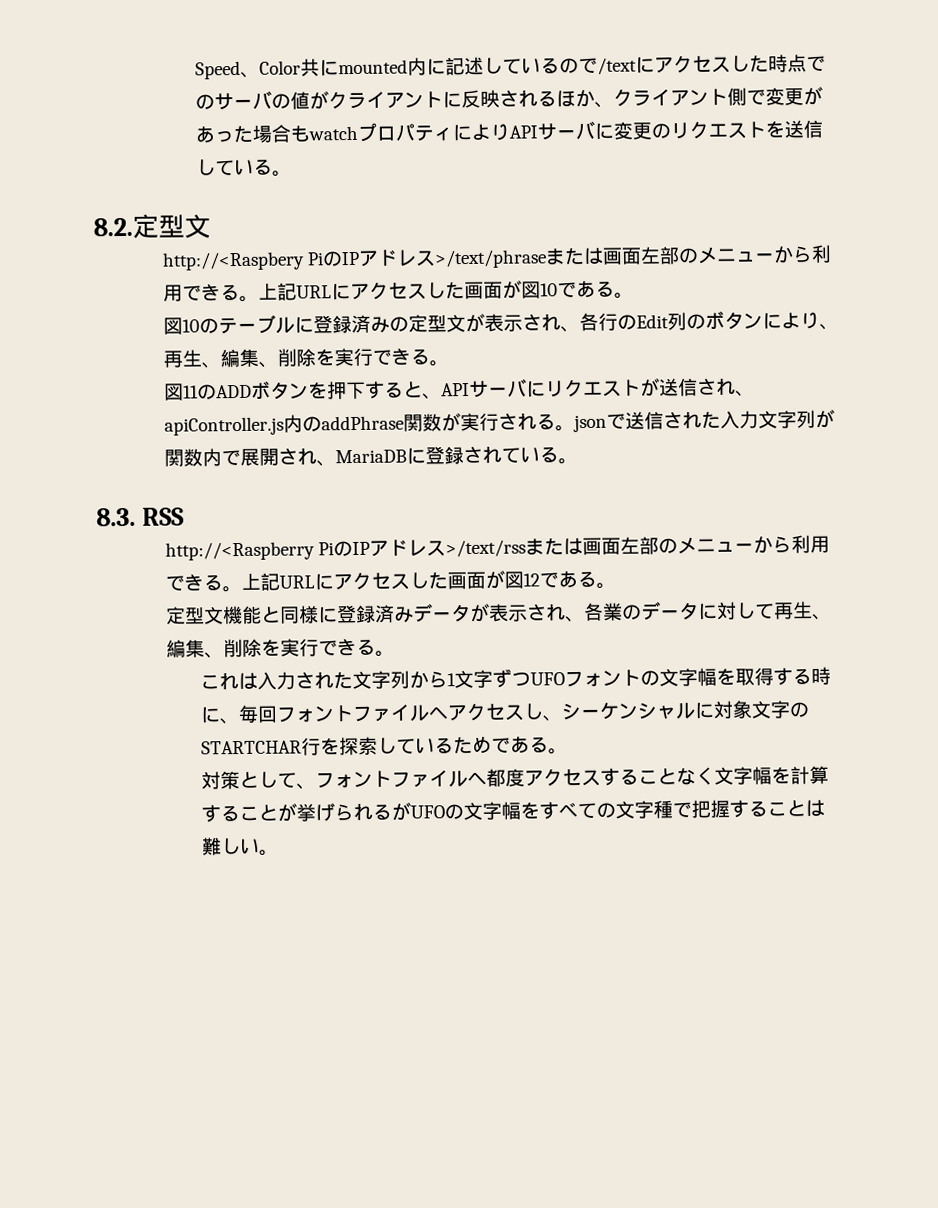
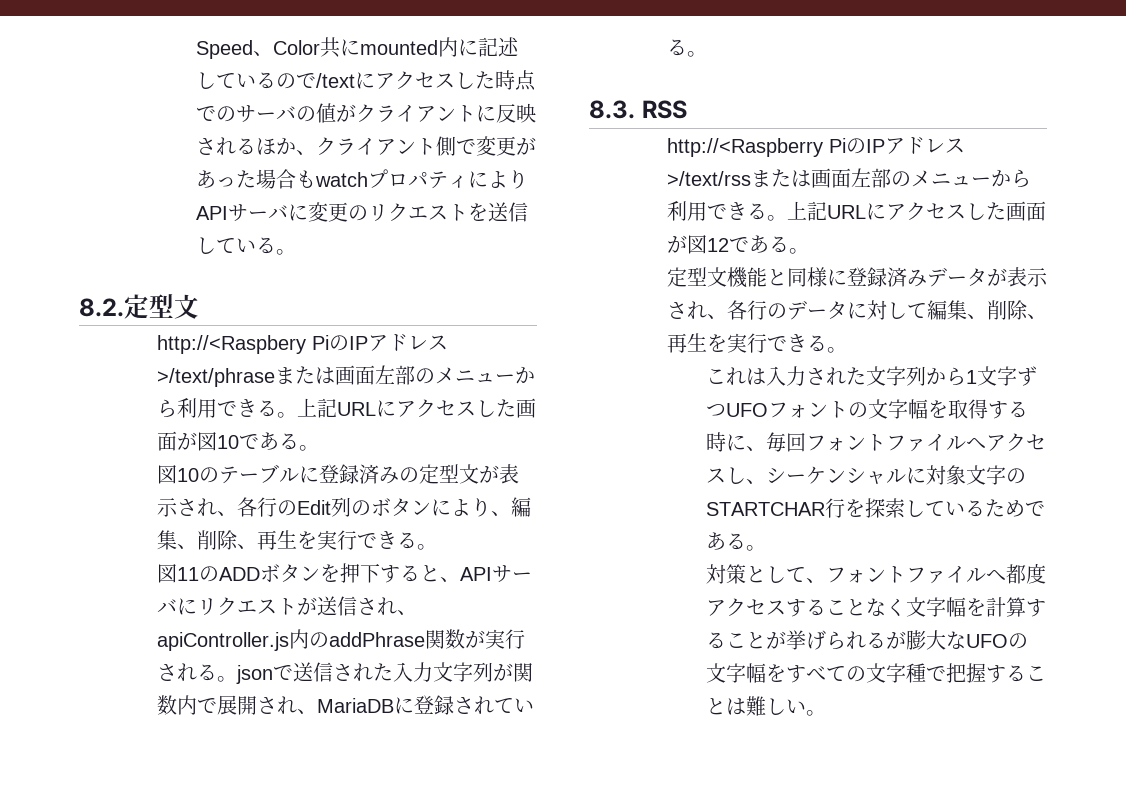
- 図10のテーブルに登録済みの定型文が表示され、各行のEdit列のボタンにより、再生、編集、削除を実行できる。
+ 図10のテーブルに登録済みの定型文が表示され、各行のEdit列のボタンにより、編集、削除、再生を実行できる。
- 定型文機能と同様に登録済みデータが表示され、各業のデータに対して再生、編集、削除を実行できる。
+ 定型文機能と同様に登録済みデータが表示され、各行のデータに対して編集、削除、再生を実行できる。
- 対策として、フォントファイルへ都度アクセスすることなく文字幅を計算することが挙げられるがUFOの文字幅をすべての文字種で把握することは難しい。
+ 対策として、フォントファイルへ都度アクセスすることなく文字幅を計算することが挙げられるが膨大なUFOの文字幅をすべての文字種で把握することは難しい。

